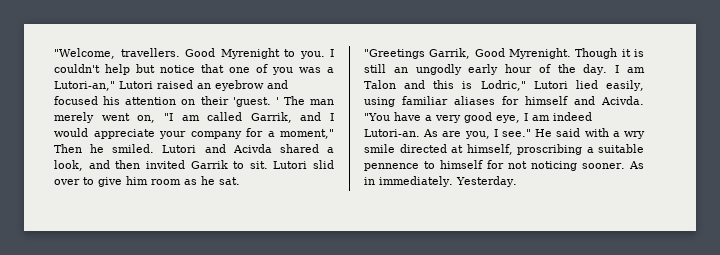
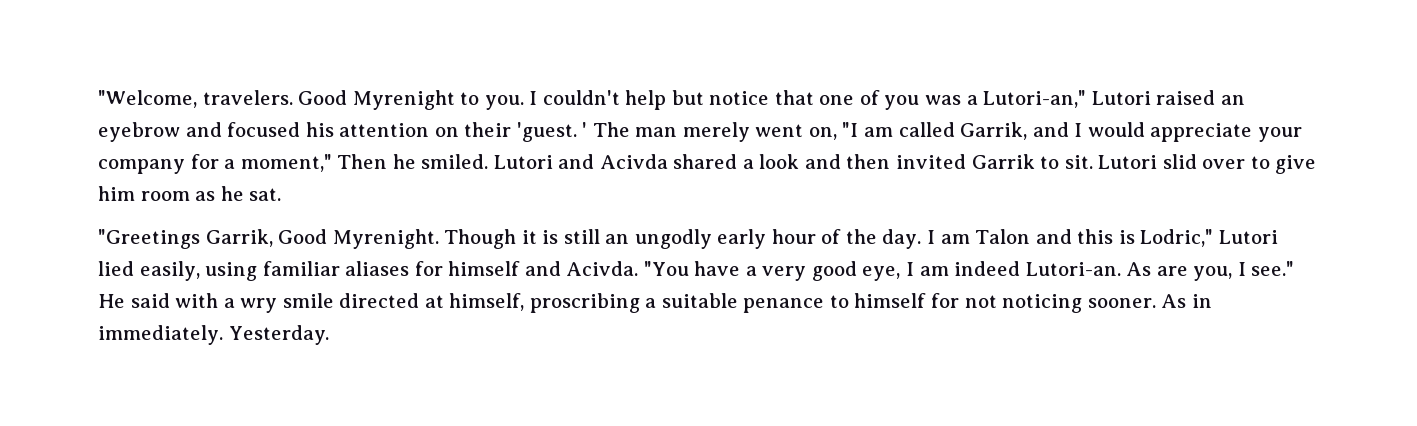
- "Welcome, travellers.
+ "Welcome, travelers.
- Lutori and Acivda shared a look, and then invited Garrik to sit.
+ Lutori and Acivda shared a look and then invited Garrik to sit.
- He said with a wry smile directed at himself, proscribing a suitable pennence to himself for not noticing sooner.
+ He said with a wry smile directed at himself, proscribing a suitable penance to himself for not noticing sooner.

